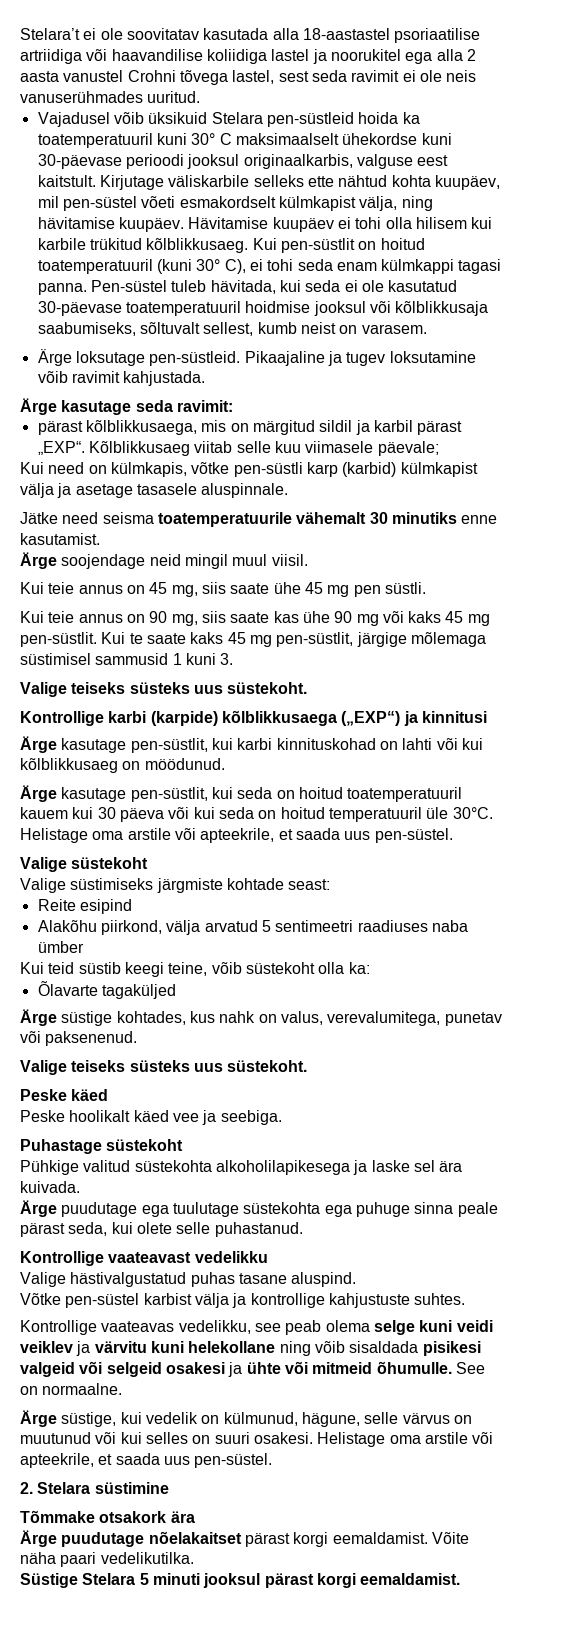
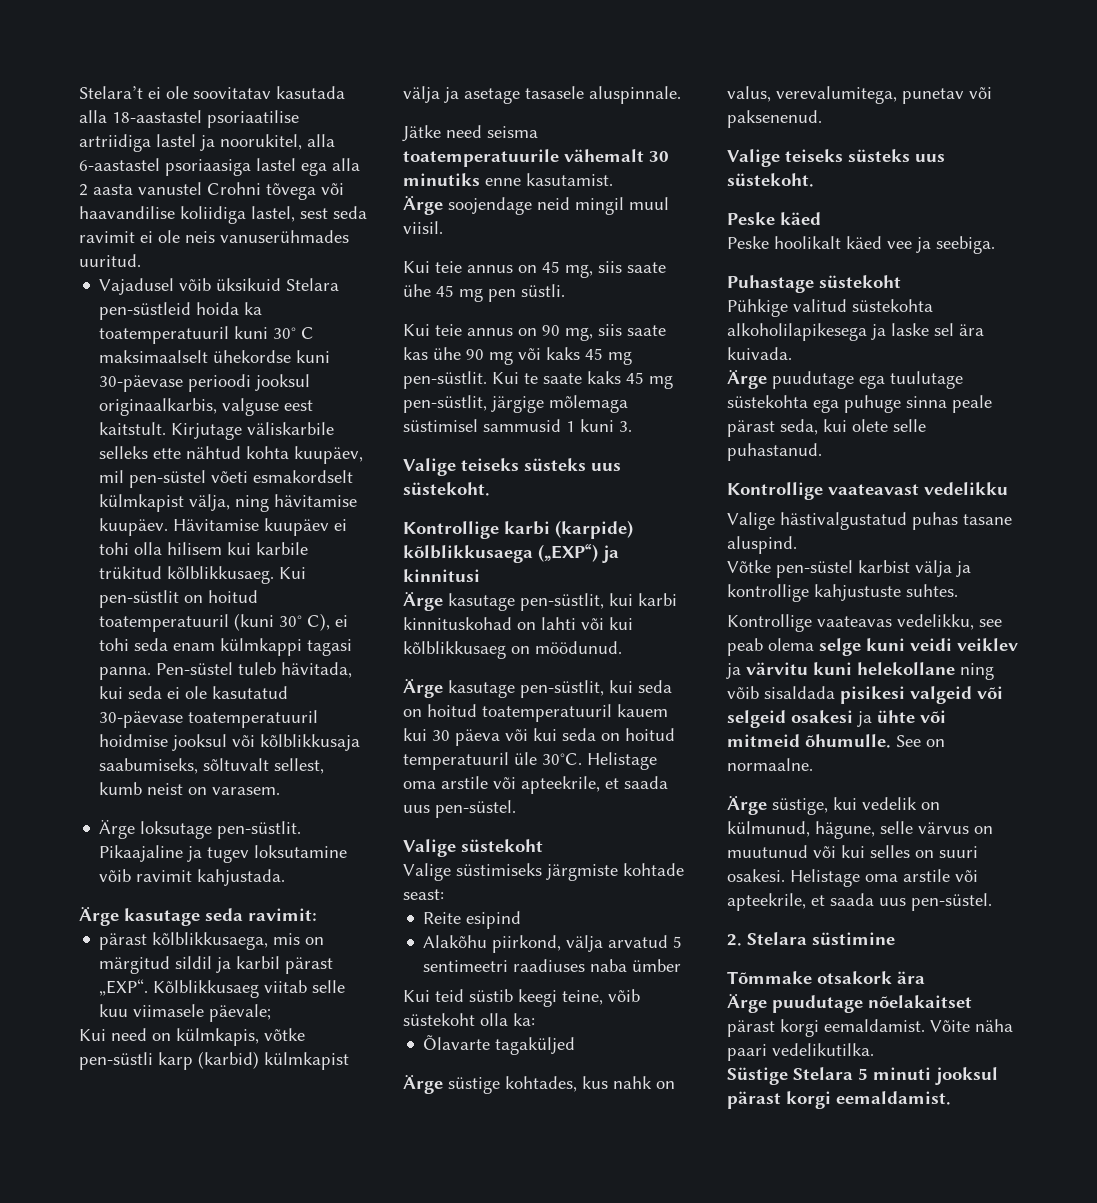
- Stelara’t ei ole soovitatav kasutada alla 18-aastastel psoriaatilise artriidiga või haavandilise koliidiga lastel ja noorukitel ega alla 2 aasta vanustel Crohni tõvega lastel, sest seda ravimit ei ole neis vanuserühmades uuritud.
+ Stelara’t ei ole soovitatav kasutada alla 18-aastastel psoriaatilise artriidiga lastel ja noorukitel, alla 6-aastastel psoriaasiga lastel ega alla 2 aasta vanustel Crohni tõvega või haavandilise koliidiga lastel, sest seda ravimit ei ole neis vanuserühmades uuritud.
- Ärge loksutage pen-süstleid.
+ Ärge loksutage pen-süstlit.

